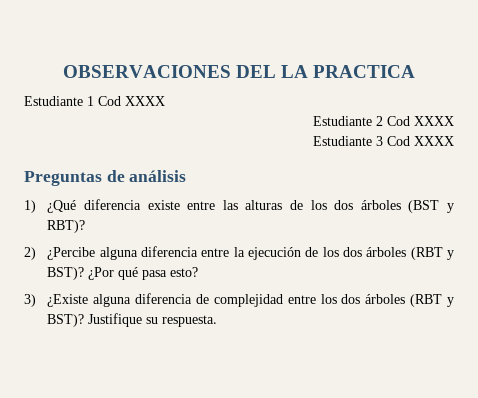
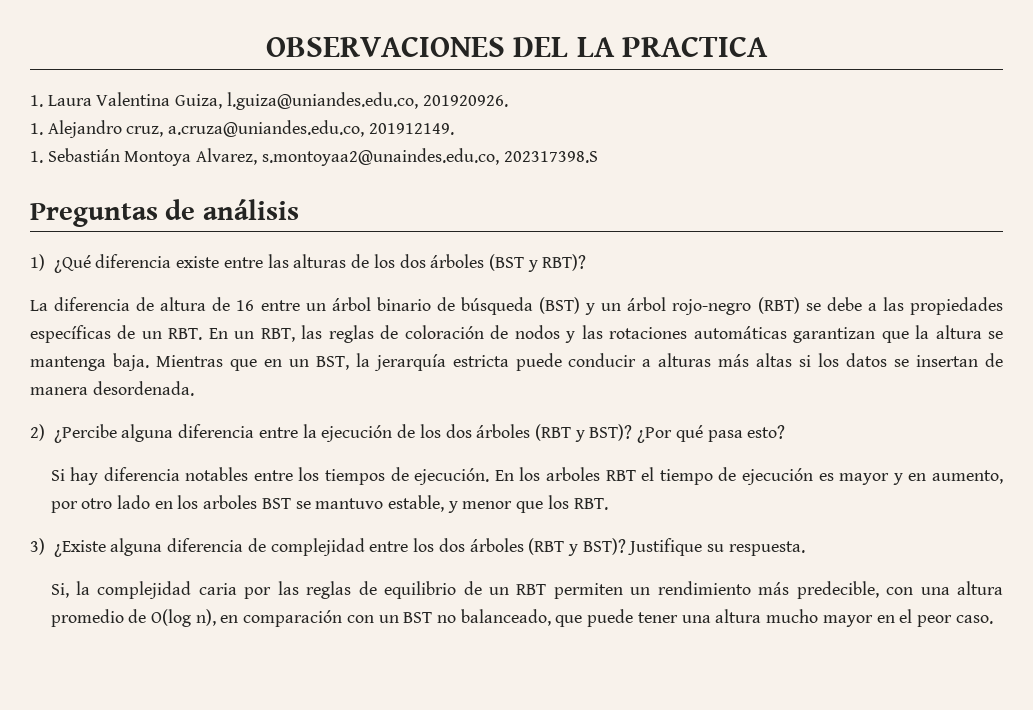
- Estudiante 1 Cod XXXX
- Estudiante 2 Cod XXXX
- Estudiante 3 Cod XXXX
+ 1. Laura Valentina Guiza, l.guiza@uniandes.edu.co, 201920926.
+ 1. Alejandro cruz, a.cruza@uniandes.edu.co, 201912149.
+ 1. Sebastián Montoya Alvarez, s.montoyaa2@unaindes.edu.co, 202317398.S
+ La diferencia de altura de 16 entre un árbol binario de búsqueda (BST) y un árbol rojo-negro (RBT) se debe a las propiedades específicas de un RBT. En un RBT, las reglas de coloración de nodos y las rotaciones automáticas garantizan que la altura se mantenga baja. Mientras que en un BST, la jerarquía estricta puede conducir a alturas más altas si los datos se insertan de manera desordenada.
+ Si hay diferencia notables entre los tiempos de ejecución. En los arboles RBT el tiempo de ejecución es mayor y en aumento, por otro lado en los arboles BST se mantuvo estable, y menor que los RBT.
+ Si, la complejidad caria por las reglas de equilibrio de un RBT permiten un rendimiento más predecible, con una altura promedio de O(log n), en comparación con un BST no balanceado, que puede tener una altura mucho mayor en el peor caso.

